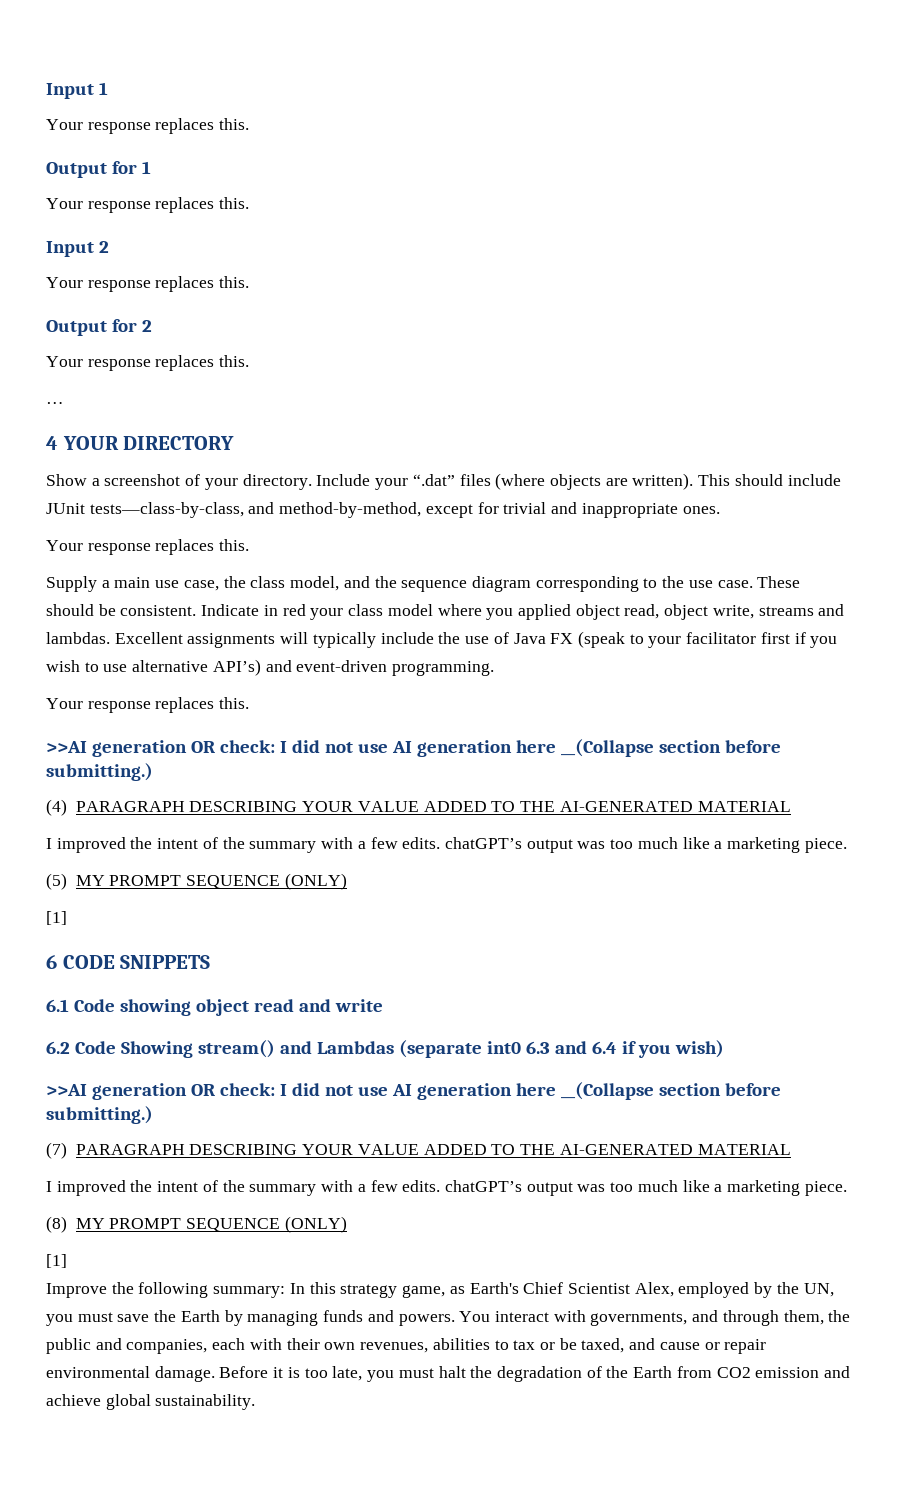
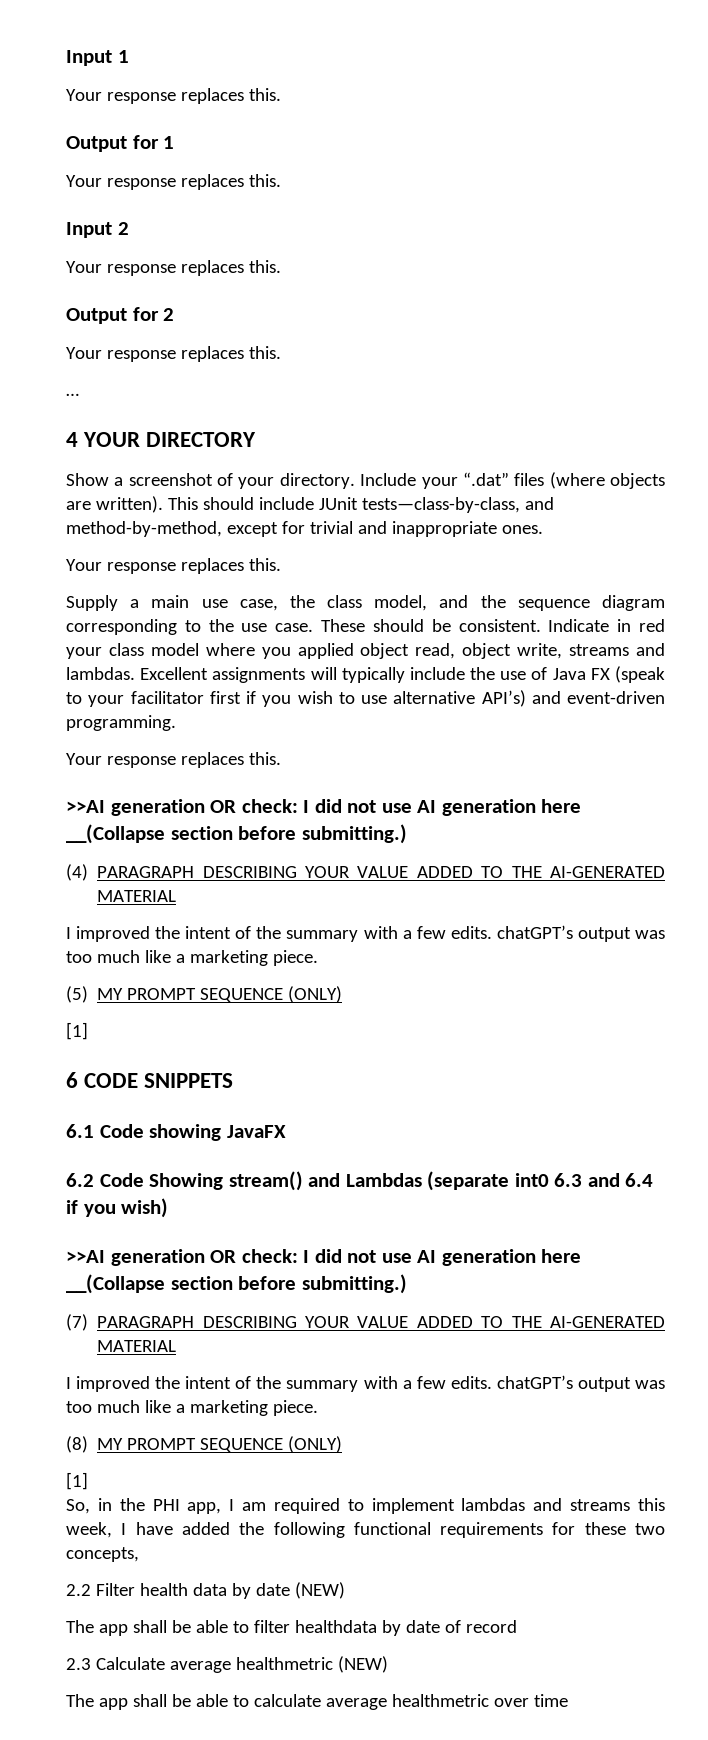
- 6.1 Code showing object read and write
+ 6.1 Code showing JavaFX
- Improve the following summary: In this strategy game, as Earth's Chief Scientist Alex, employed by the UN, you must save the Earth by managing funds and powers. You interact with governments, and through them, the public and companies, each with their own revenues, abilities to tax or be taxed, and cause or repair environmental damage. Before it is too late, you must halt the degradation of the Earth from CO2 emission and achieve global sustainability.
+ So, in the PHI app, I am required to implement lambdas and streams this week, I have added the following functional requirements for these two concepts,
+ 2.2 Filter health data by date (NEW)
+ The app shall be able to filter healthdata by date of record
+ 2.3 Calculate average healthmetric (NEW)
+ The app shall be able to calculate average healthmetric over time

